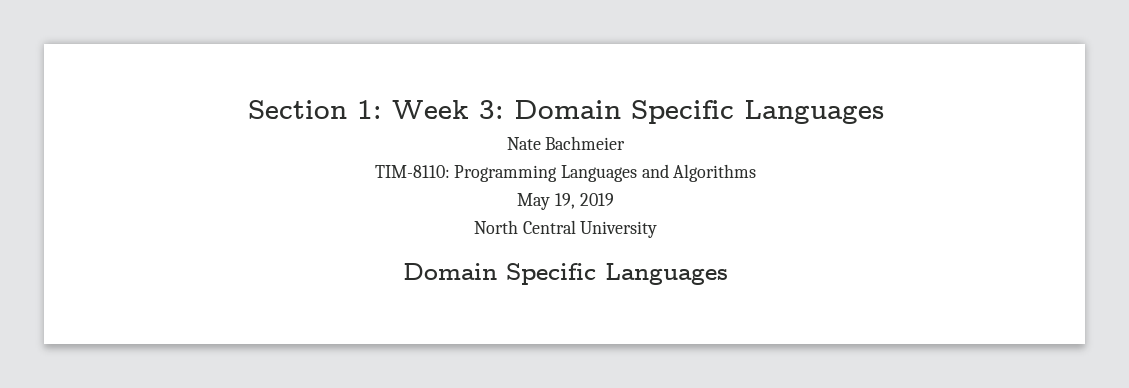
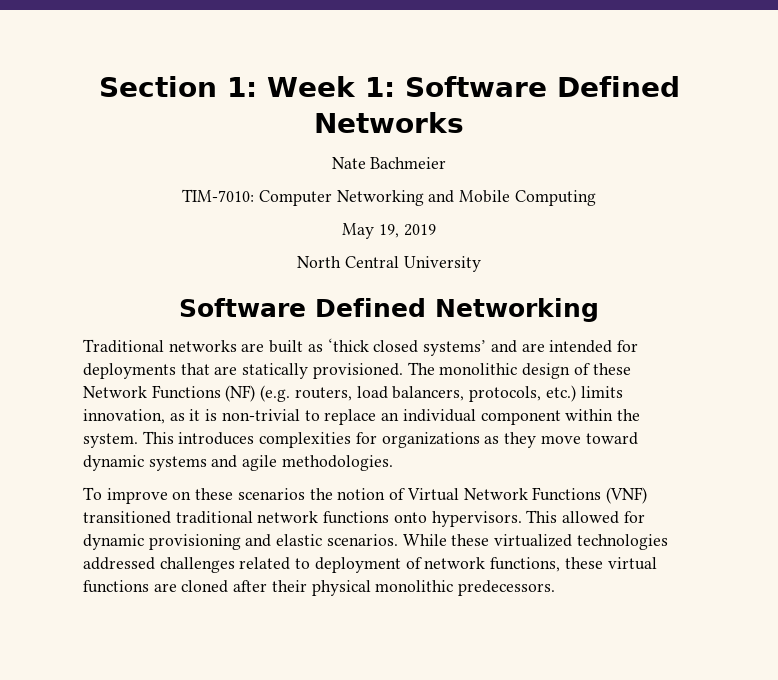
- Section 1: Week 3: Domain Specific Languages
+ Section 1: Week 1: Software Defined Networks
  Nate Bachmeier
- TIM-8110: Programming Languages and Algorithms
+ TIM-7010: Computer Networking and Mobile Computing
  North Central University
- Domain Specific Languages
+ Software Defined Networking
+ Traditional networks are built as ‘thick closed systems’ and are intended for deployments that are statically provisioned. The monolithic design of these Network Functions (NF) (e.g. routers, load balancers, protocols, etc.) limits innovation, as it is non-trivial to replace an individual component within the system. This introduces complexities for organizations as they move toward dynamic systems and agile methodologies.
+ To improve on these scenarios the notion of Virtual Network Functions (VNF) transitioned traditional network functions onto hypervisors. This allowed for dynamic provisioning and elastic scenarios. While these virtualized technologies addressed challenges related to deployment of network functions, these virtual functions are cloned after their physical monolithic predecessors.

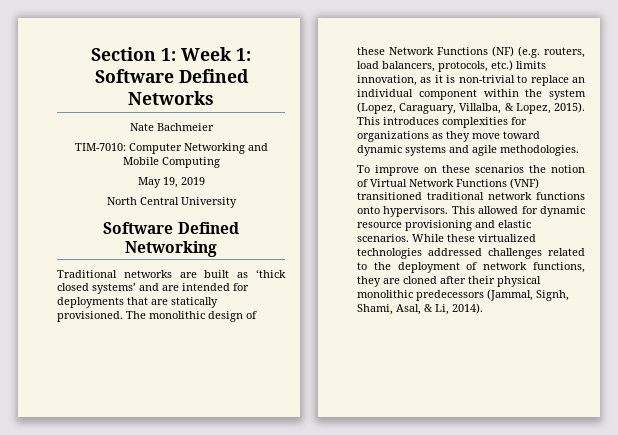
- The monolithic design of these Network Functions (NF) (e.g. routers, load balancers, protocols, etc.) limits innovation, as it is non-trivial to replace an individual component within the system.
+ The monolithic design of these Network Functions (NF) (e.g. routers, load balancers, protocols, etc.) limits innovation, as it is non-trivial to replace an individual component within the system (Lopez, Caraguary, Villalba, & Lopez, 2015).
- This allowed for dynamic provisioning and elastic scenarios.
+ This allowed for dynamic resource provisioning and elastic scenarios.
- While these virtualized technologies addressed challenges related to deployment of network functions, these virtual functions are cloned after their physical monolithic predecessors.
+ While these virtualized technologies addressed challenges related to the deployment of network functions, they are cloned after their physical monolithic predecessors (Jammal, Signh, Shami, Asal, & Li, 2014).

